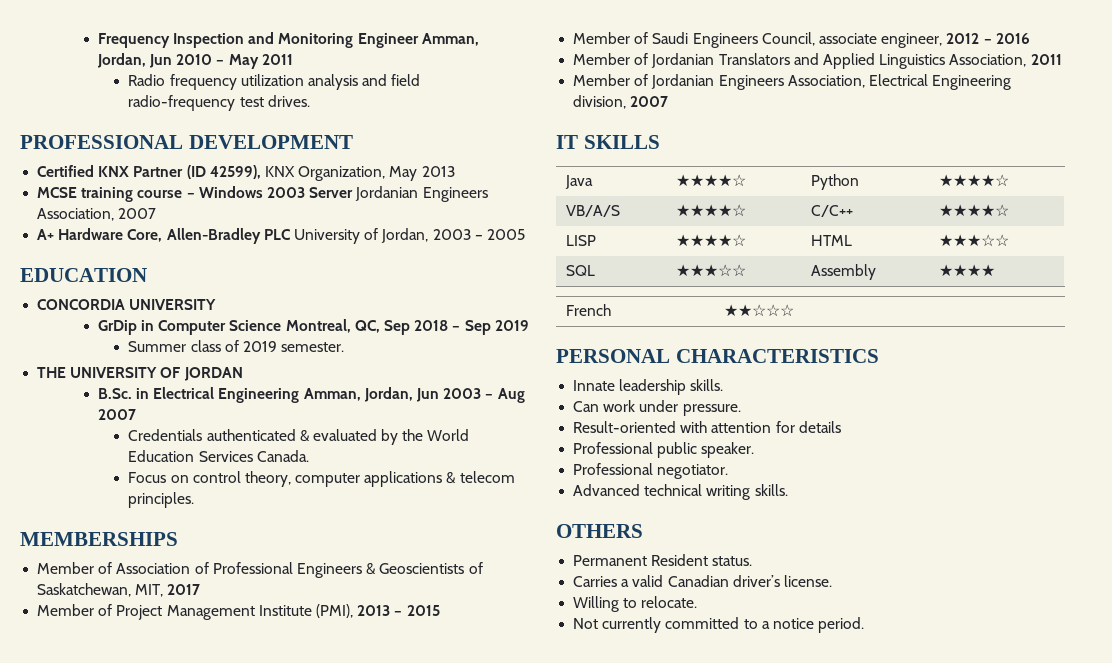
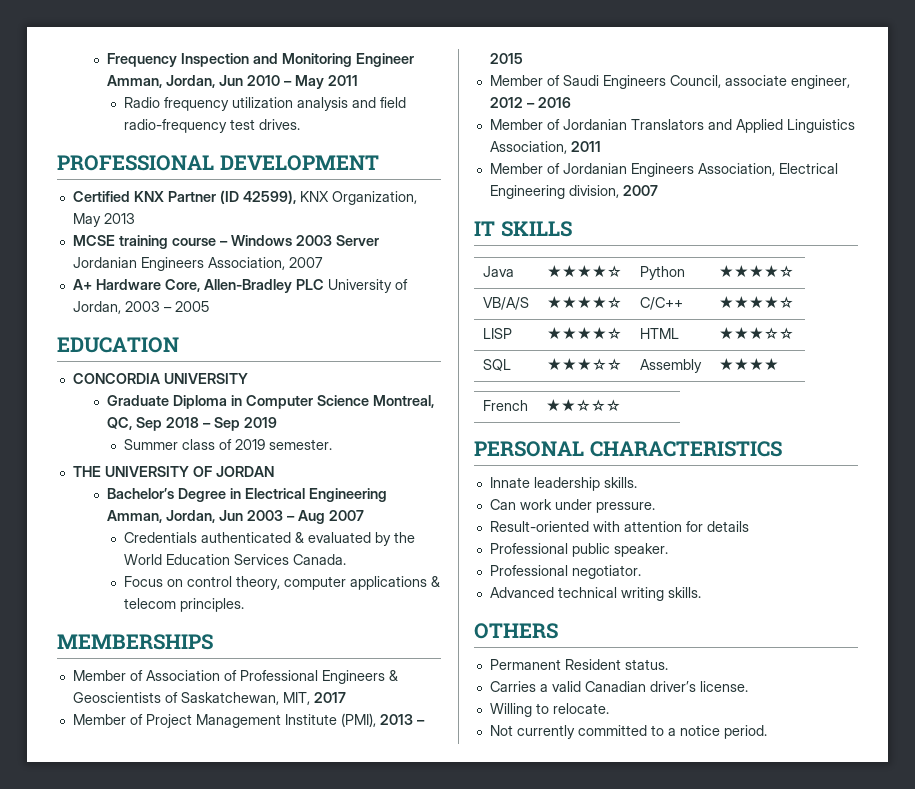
- GrDip in Computer Science Montreal, QC, Sep 2018 – Sep 2019
+ Graduate Diploma in Computer Science Montreal, QC, Sep 2018 – Sep 2019
- B.Sc. in Electrical Engineering Amman, Jordan, Jun 2003 – Aug 2007
+ Bachelor’s Degree in Electrical Engineering Amman, Jordan, Jun 2003 – Aug 2007

